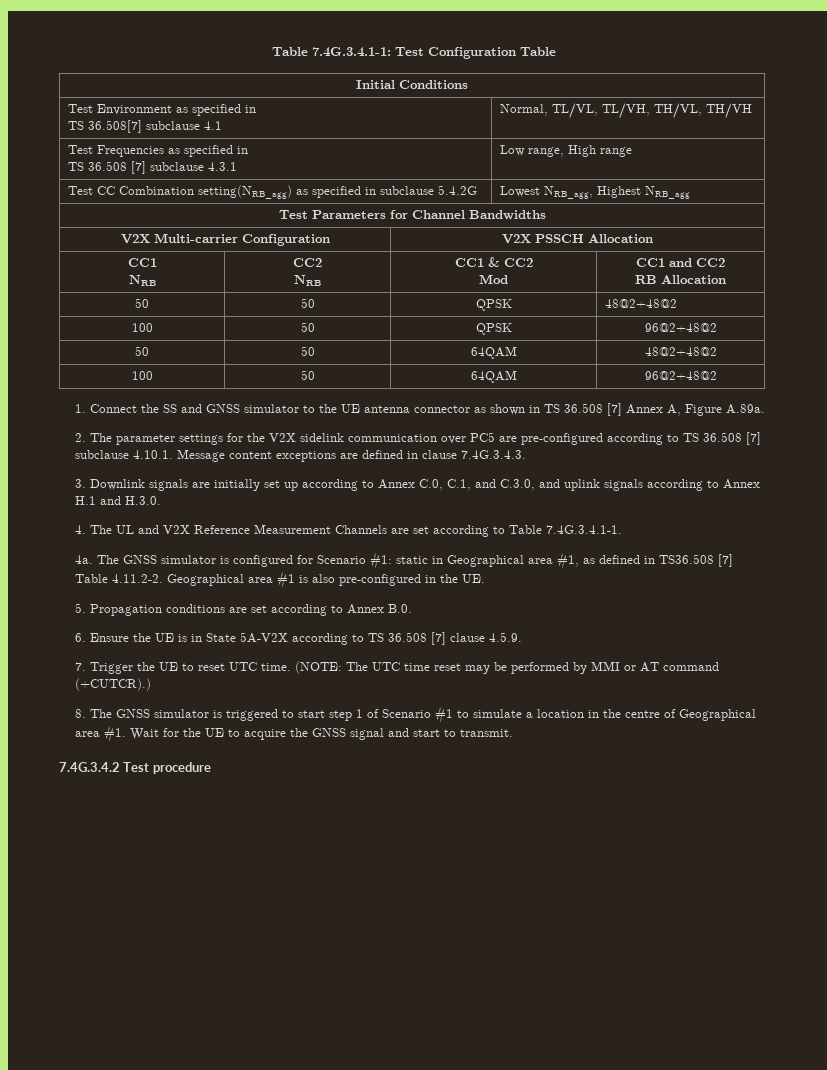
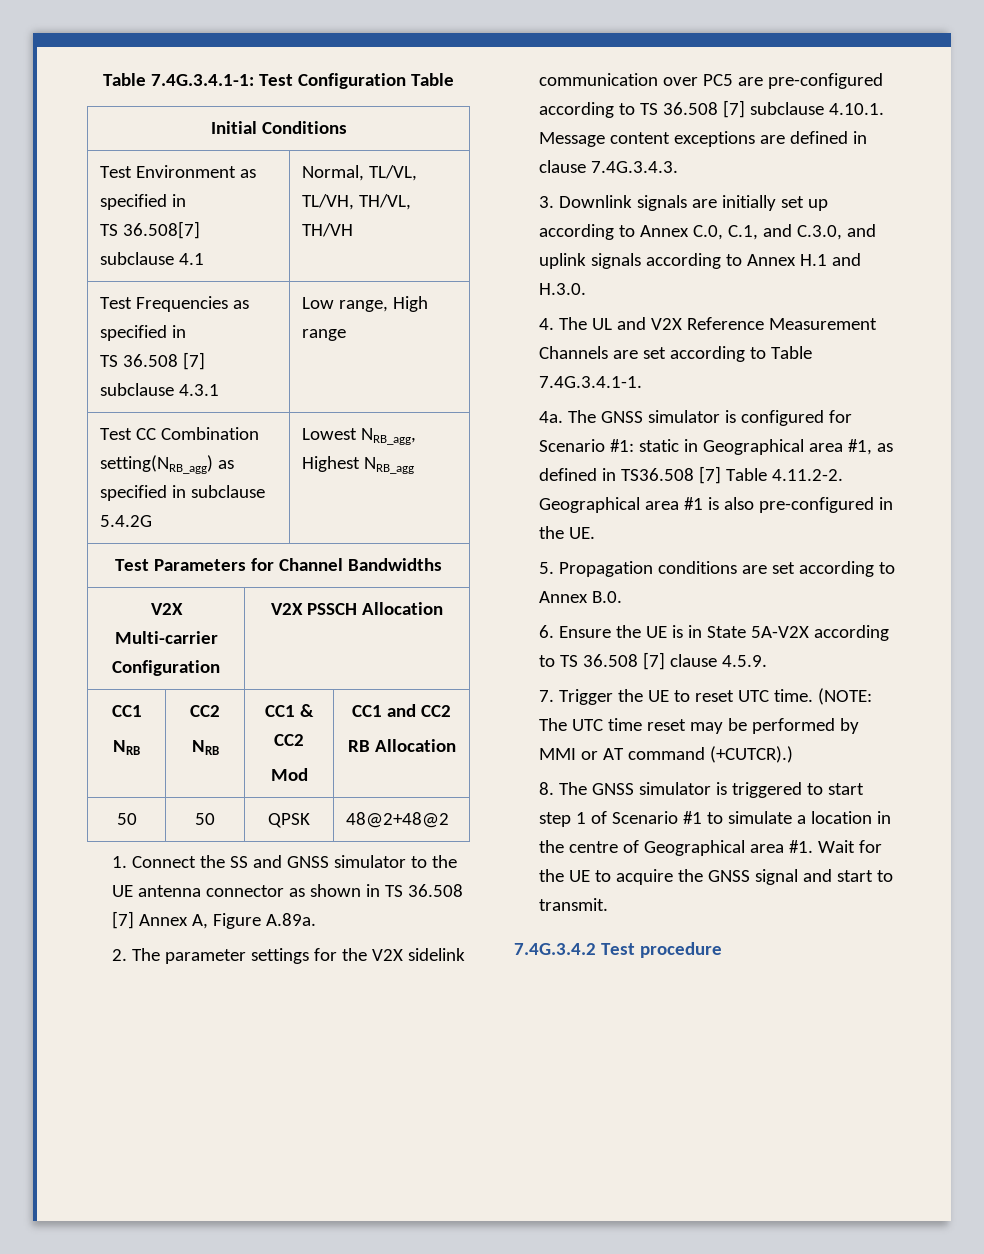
- 100 | 50 | QPSK | 96@2+48@2
- 50 | 50 | 64QAM | 48@2+48@2
- 100 | 50 | 64QAM | 96@2+48@2

